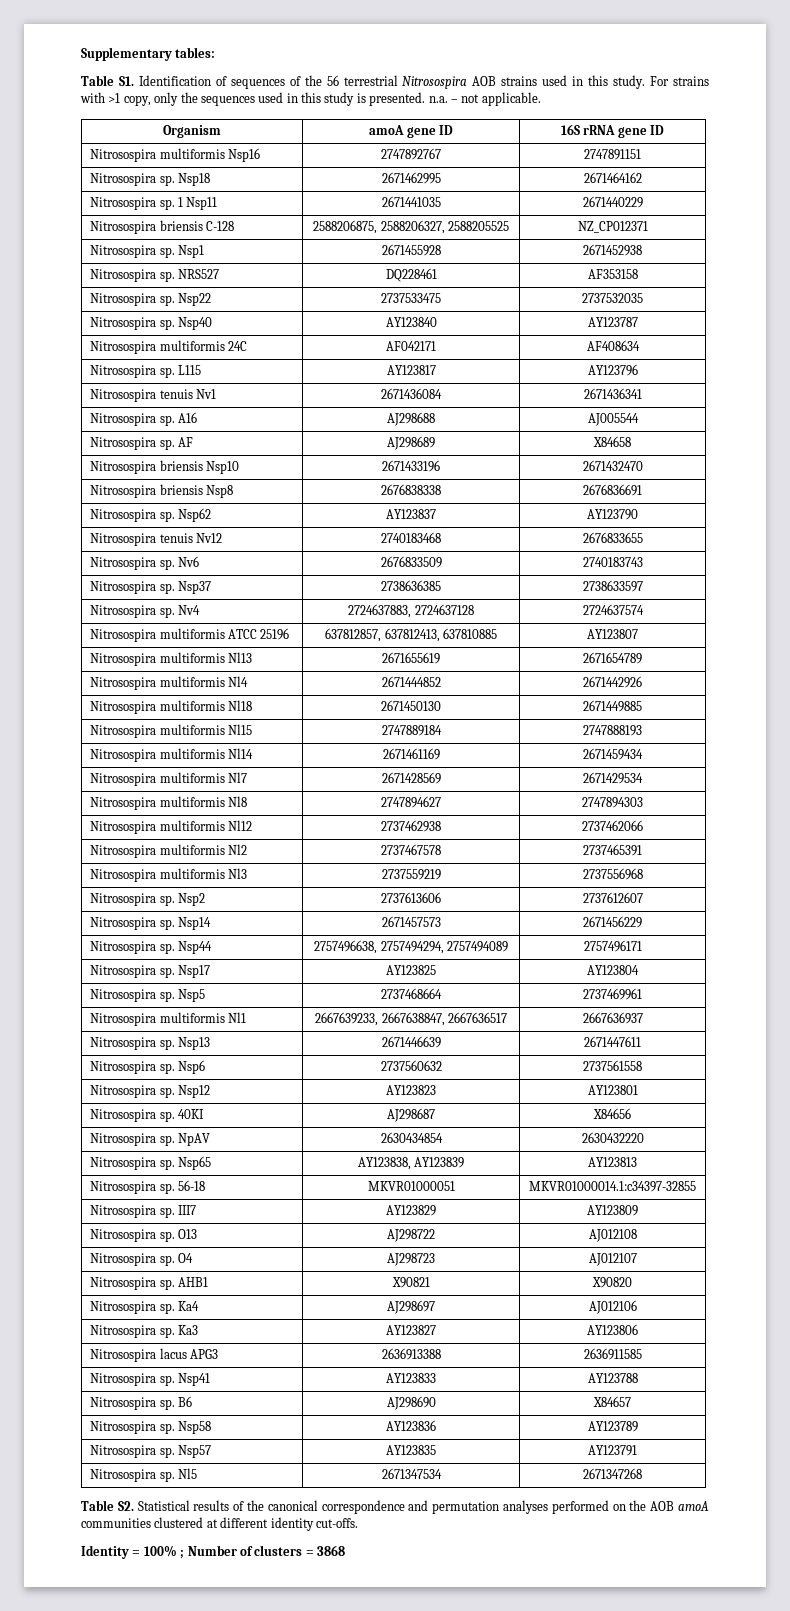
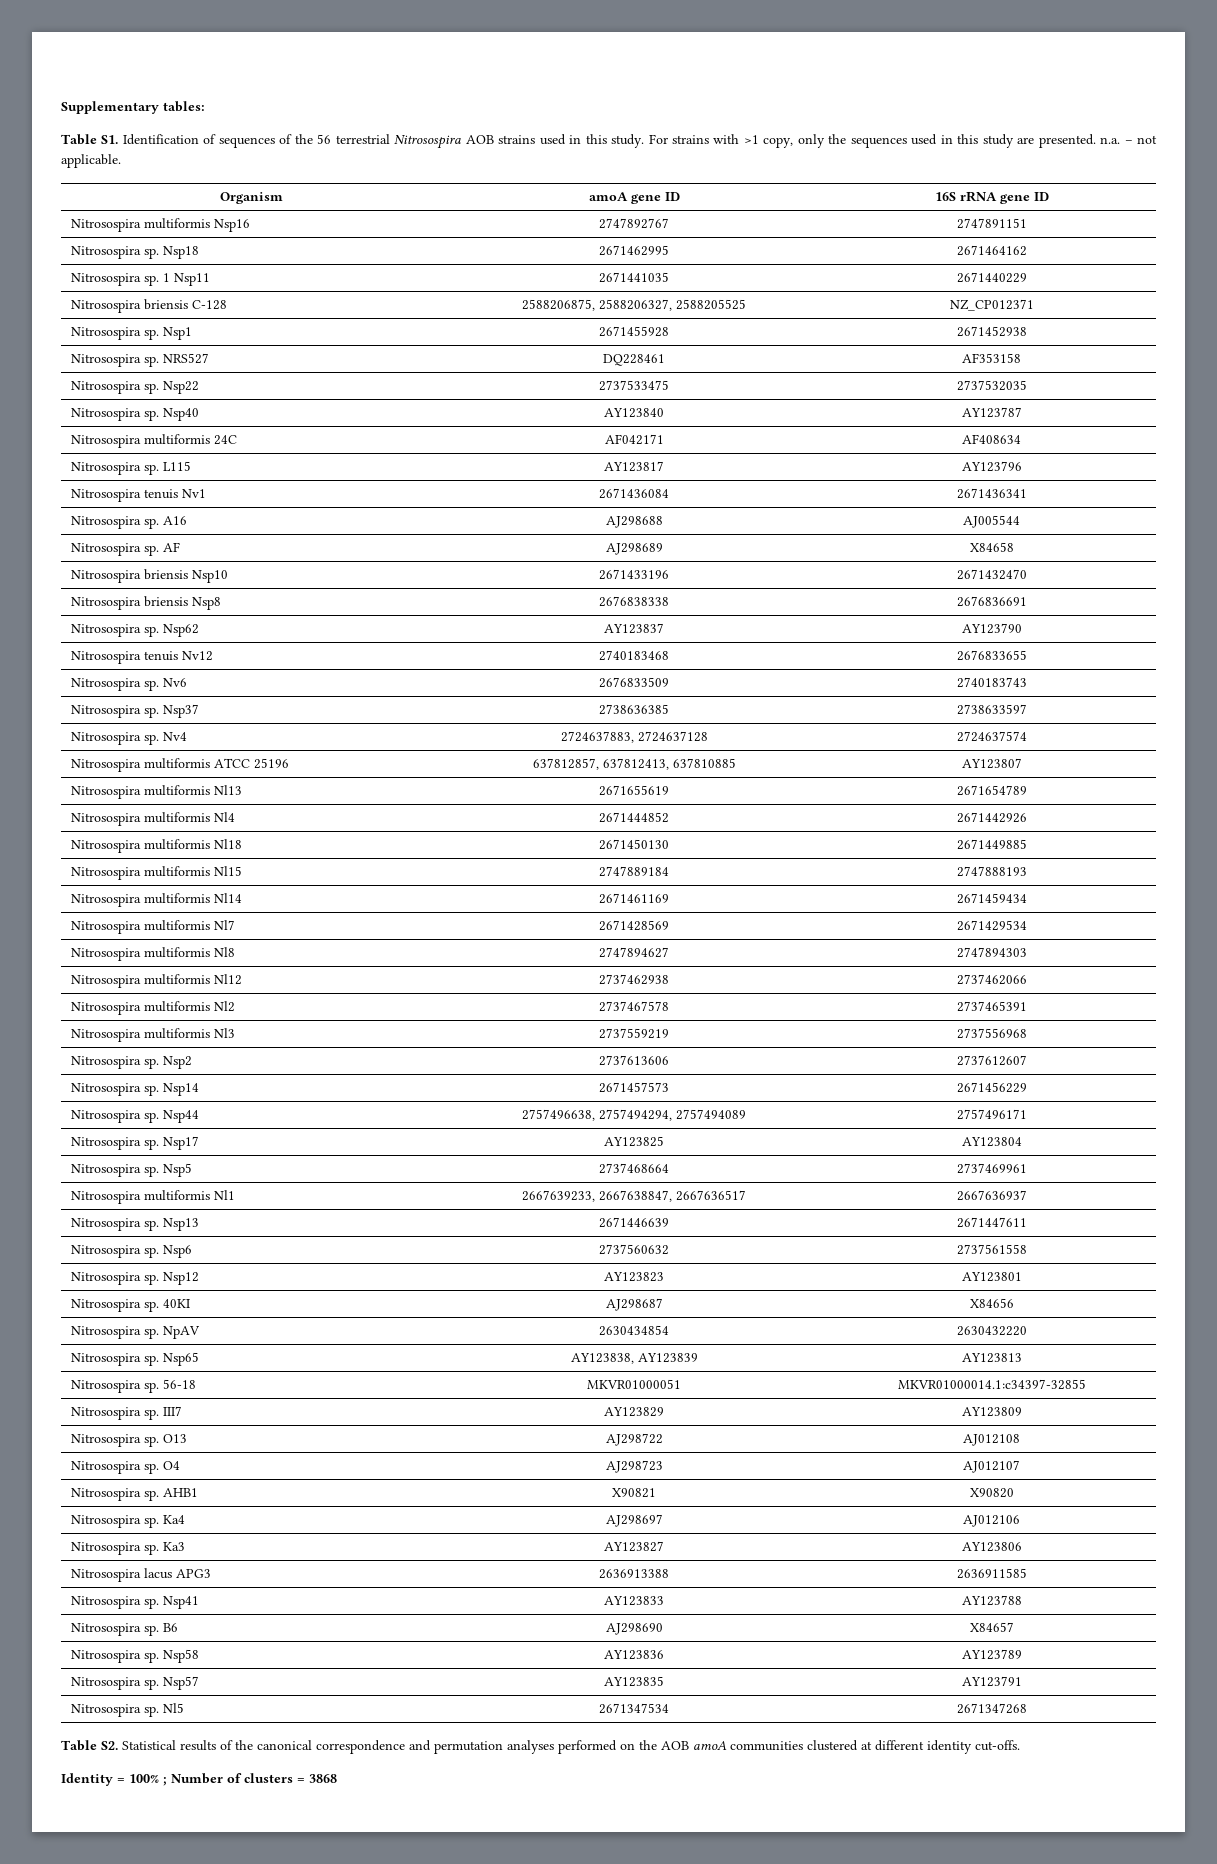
- For strains with >1 copy, only the sequences used in this study is presented. n.a. – not applicable.
+ For strains with >1 copy, only the sequences used in this study are presented. n.a. – not applicable.

